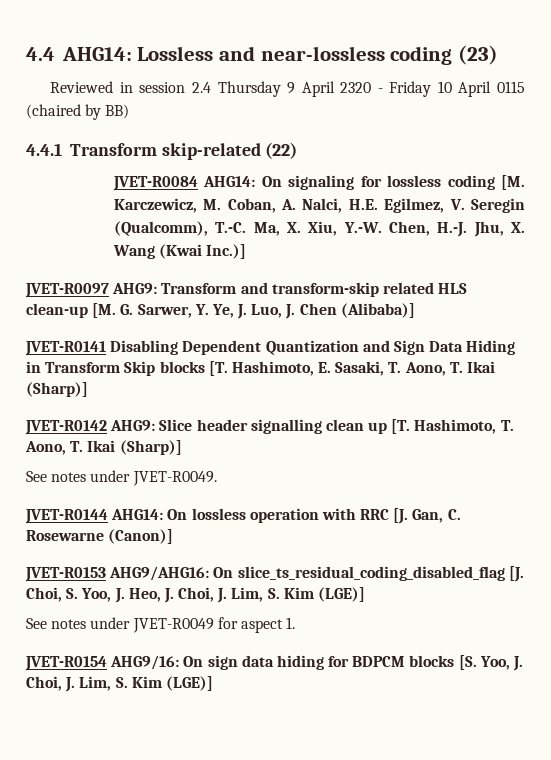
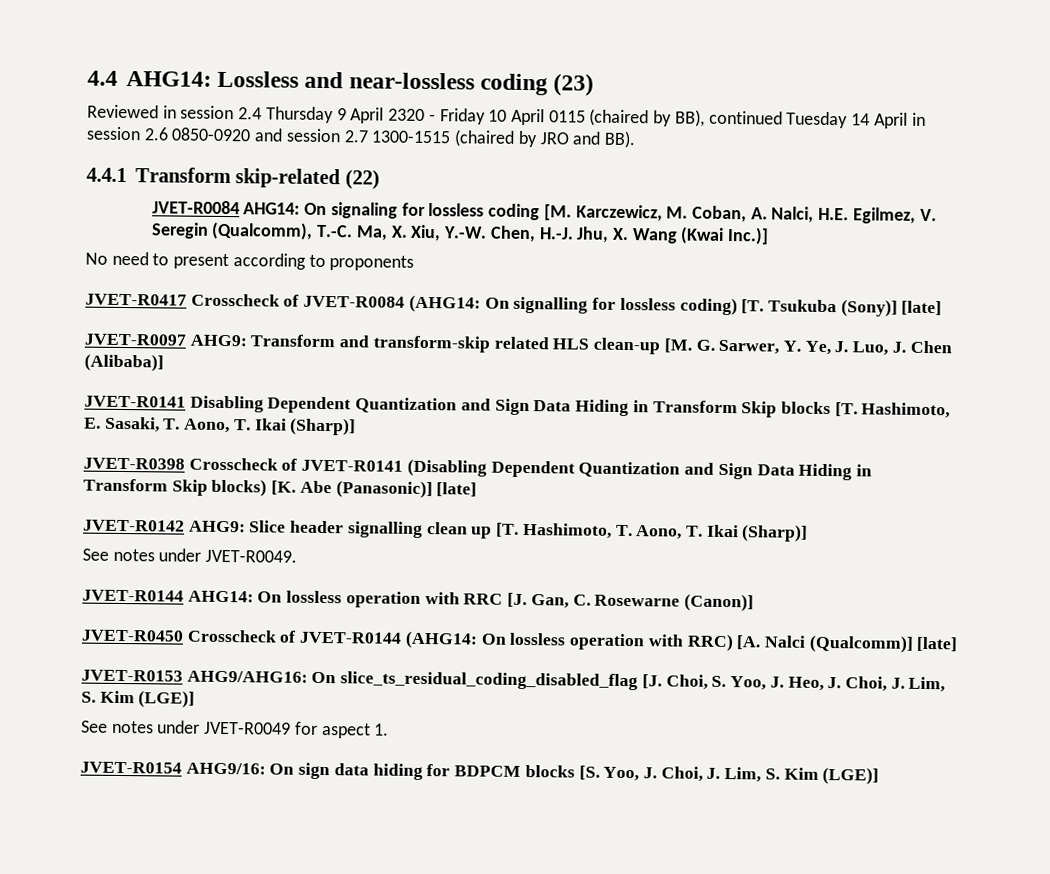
- Reviewed in session 2.4 Thursday 9 April 2320 - Friday 10 April 0115 (chaired by BB)
+ Reviewed in session 2.4 Thursday 9 April 2320 - Friday 10 April 0115 (chaired by BB), continued Tuesday 14 April in session 2.6 0850-0920 and session 2.7 1300-1515 (chaired by JRO and BB).
+ No need to present according to proponents
+ JVET-R0417 Crosscheck of JVET-R0084 (AHG14: On signalling for lossless coding) [T. Tsukuba (Sony)] [late]
+ JVET-R0398 Crosscheck of JVET-R0141 (Disabling Dependent Quantization and Sign Data Hiding in Transform Skip blocks) [K. Abe (Panasonic)] [late]
+ JVET-R0450 Crosscheck of JVET-R0144 (AHG14: On lossless operation with RRC) [A. Nalci (Qualcomm)] [late]

